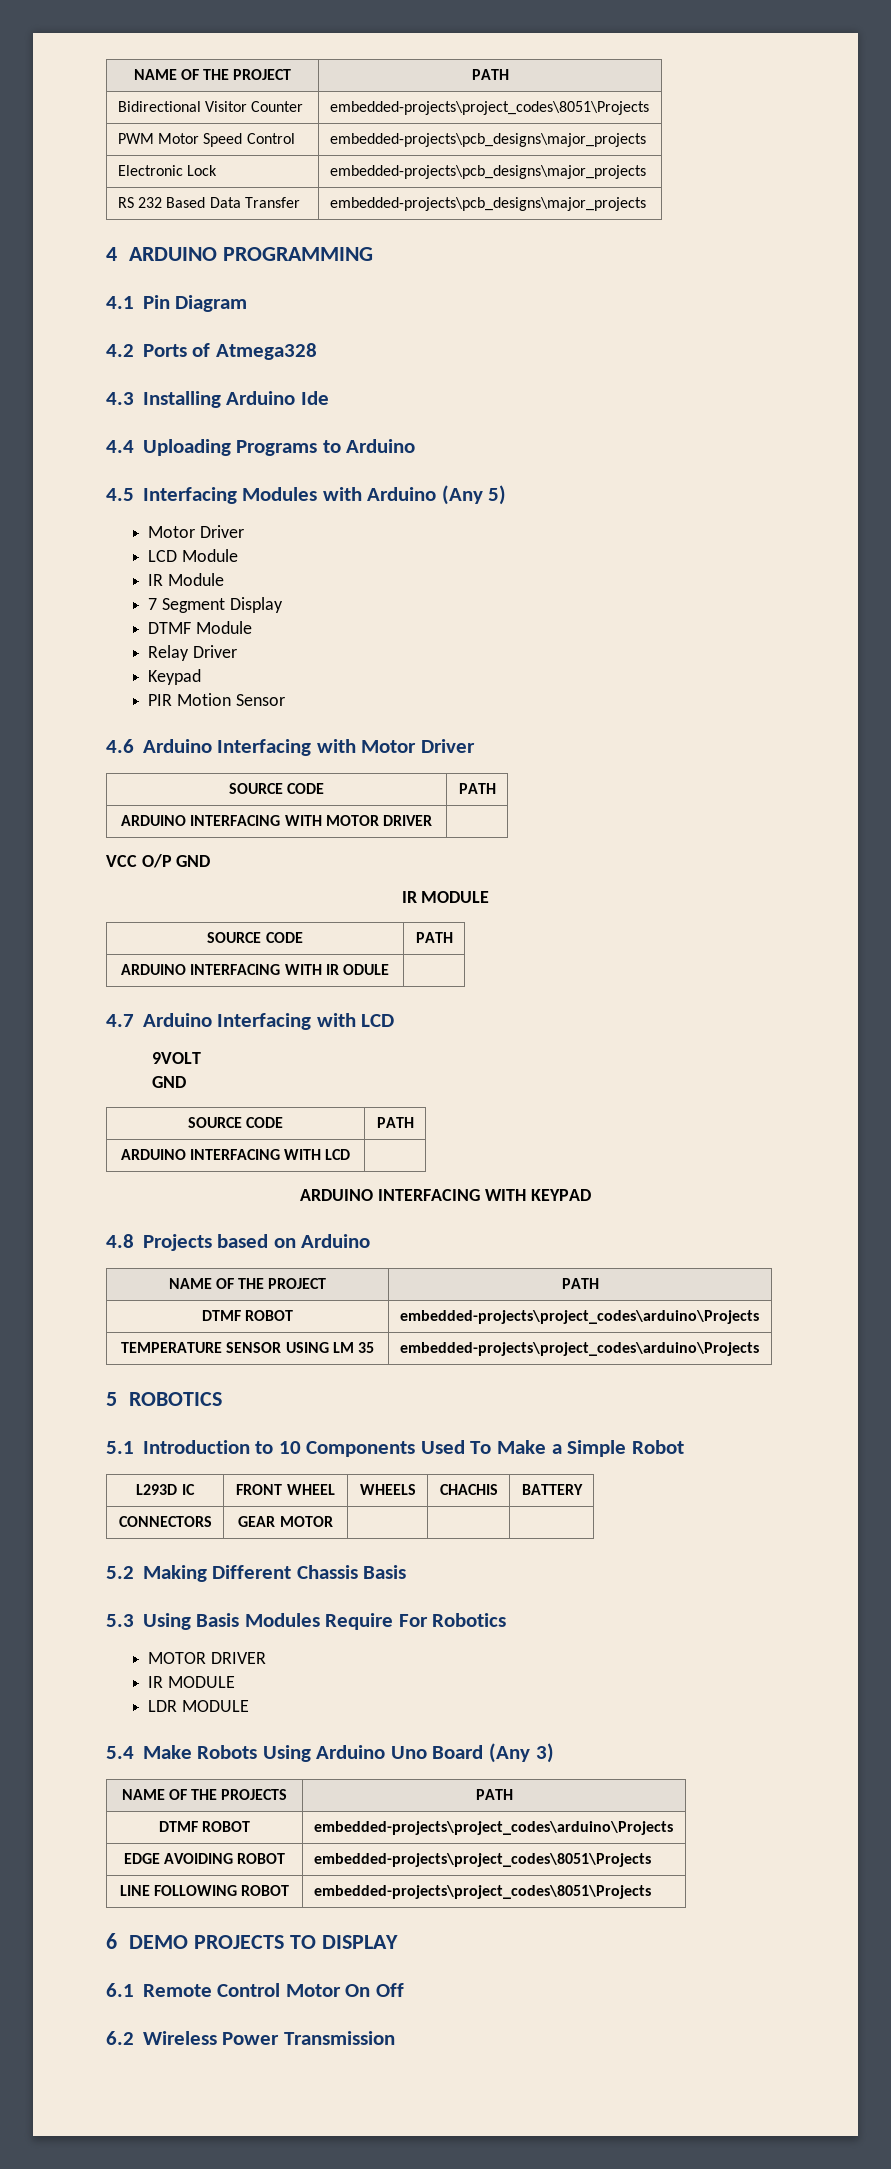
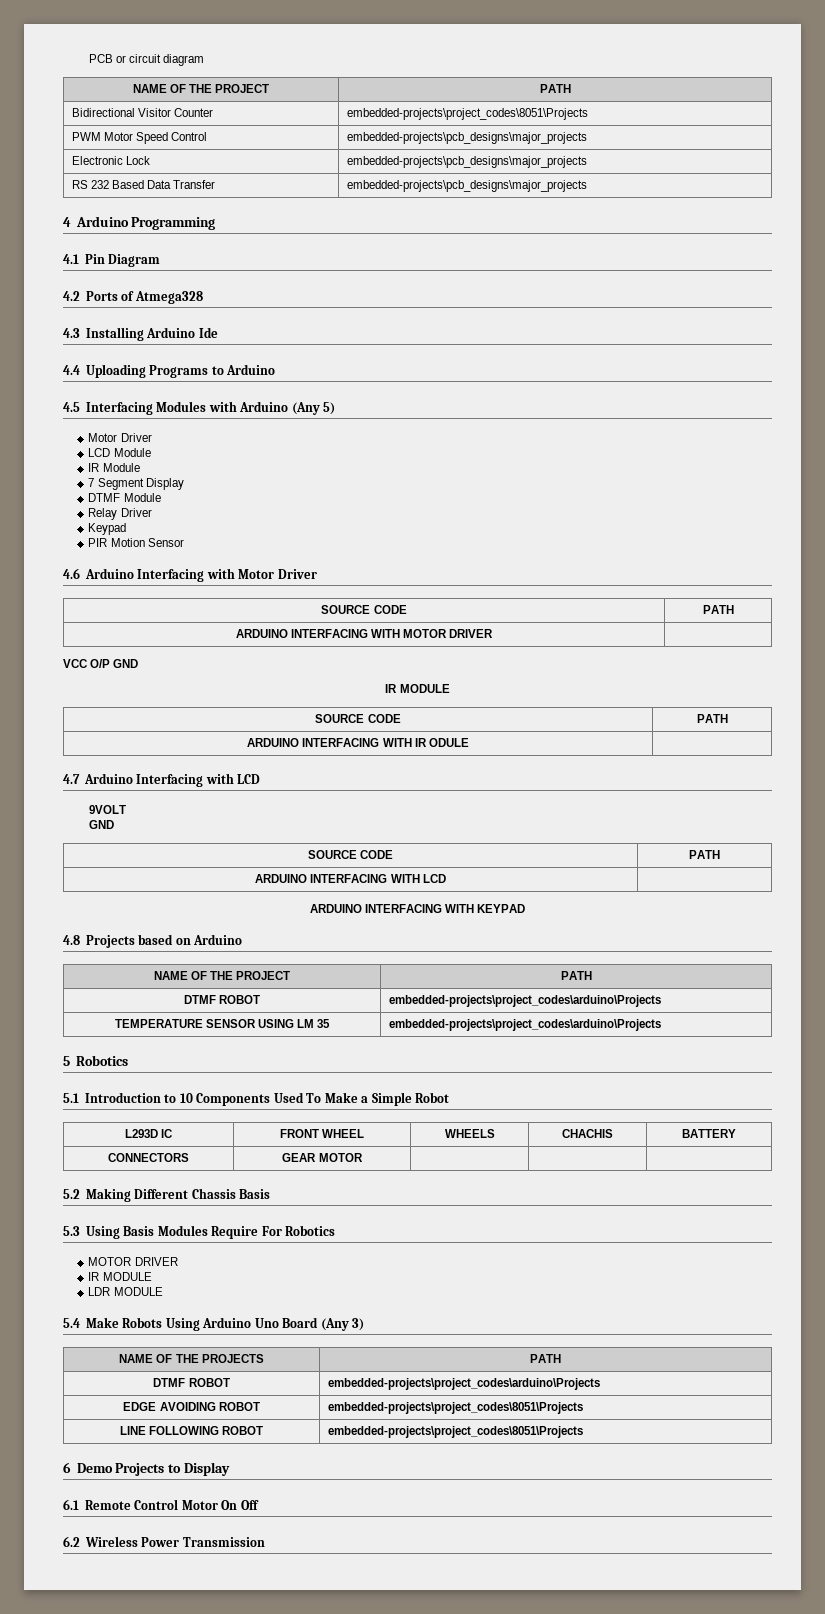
+ PCB or circuit diagram
- 4 ARDUINO PROGRAMMING
+ 4 Arduino Programming
- 5 ROBOTICS
+ 5 Robotics
- 6 DEMO PROJECTS TO DISPLAY
+ 6 Demo Projects to Display

